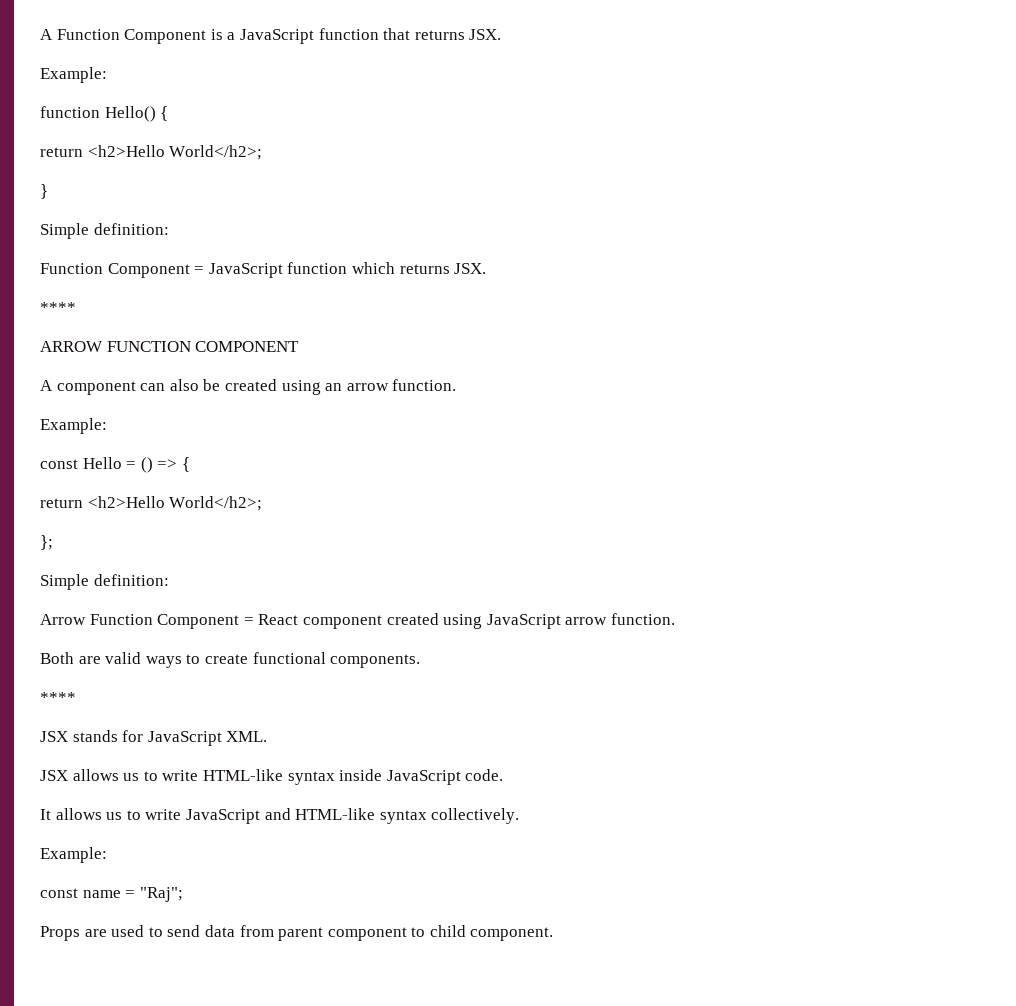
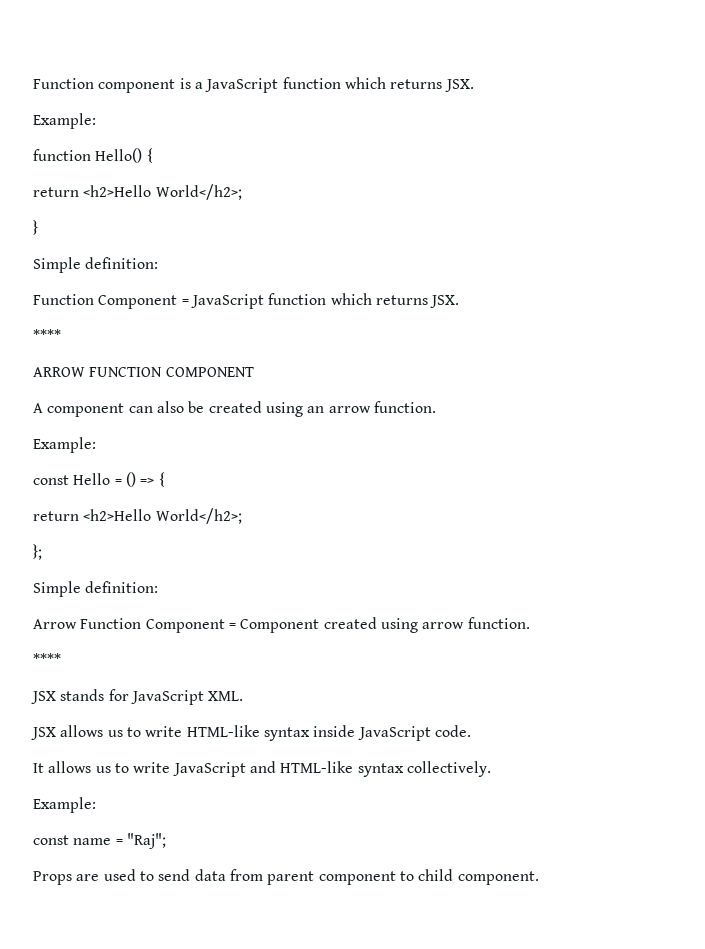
- A Function Component is a JavaScript function that returns JSX.
+ Function component is a JavaScript function which returns JSX.
- Arrow Function Component = React component created using JavaScript arrow function.
- Both are valid ways to create functional components.
+ Arrow Function Component = Component created using arrow function.

